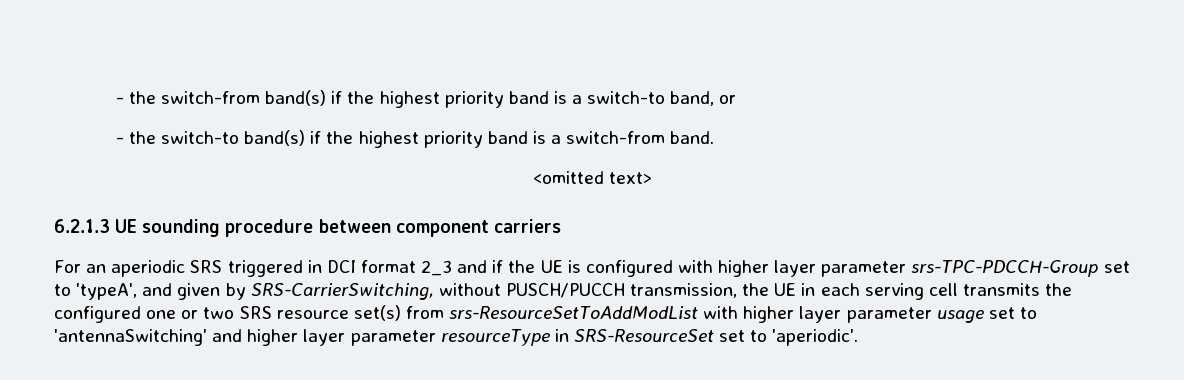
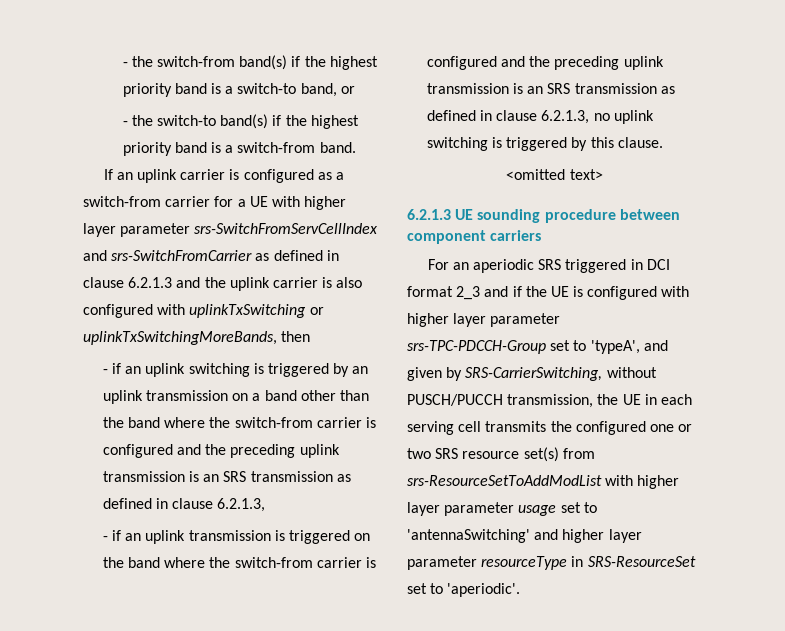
+ If an uplink carrier is configured as a switch-from carrier for a UE with higher layer parameter srs-SwitchFromServCellIndex and srs-SwitchFromCarrier as defined in clause 6.2.1.3 and the uplink carrier is also configured with uplinkTxSwitching or uplinkTxSwitchingMoreBands, then
+ - if an uplink switching is triggered by an uplink transmission on a band other than the band where the switch-from carrier is configured and the preceding uplink transmission is an SRS transmission as defined in clause 6.2.1.3,
+ - if an uplink transmission is triggered on the band where the switch-from carrier is configured and the preceding uplink transmission is an SRS transmission as defined in clause 6.2.1.3, no uplink switching is triggered by this clause.

